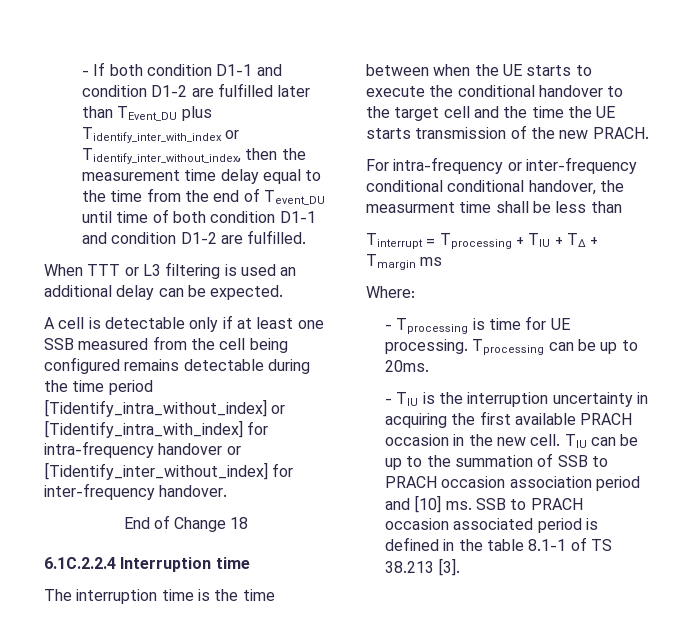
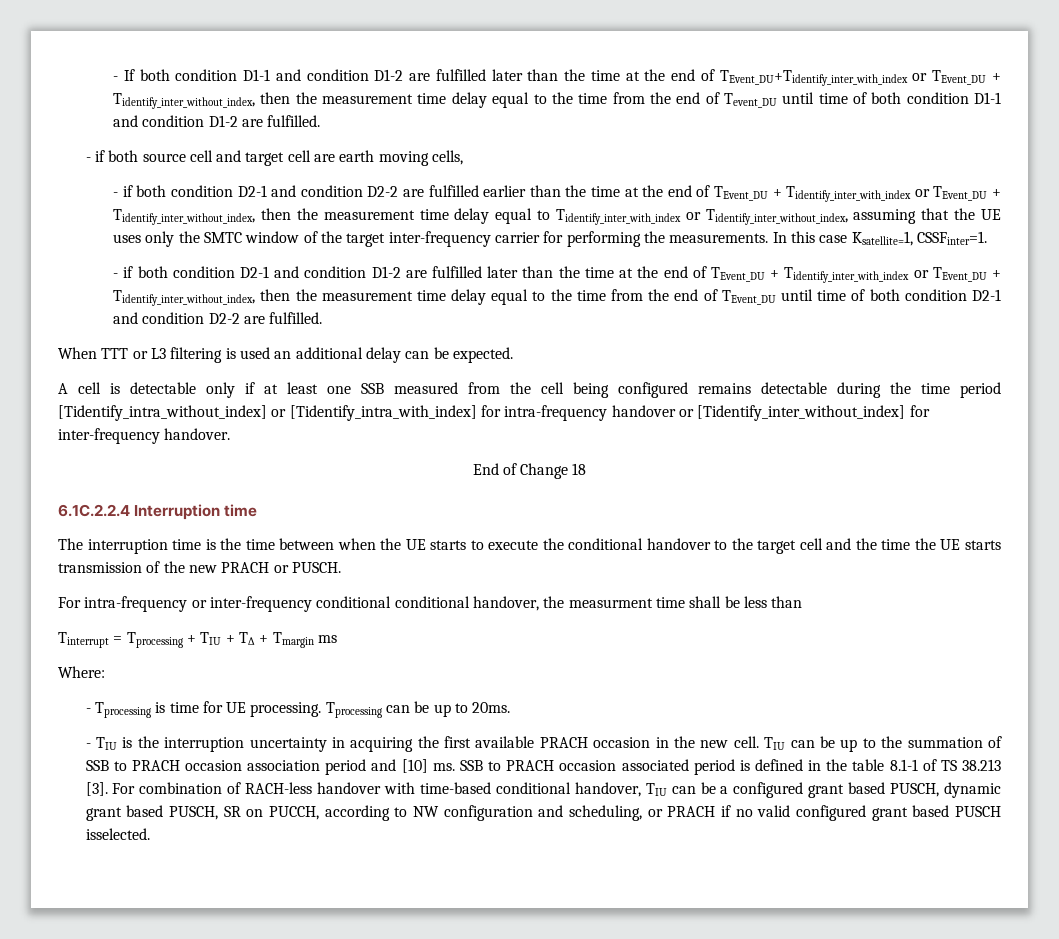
- - If both condition D1-1 and condition D1-2 are fulfilled later than TEvent_DU plus Tidentify_inter_with_index or Tidentify_inter_without_index, then the measurement time delay equal to the time from the end of Tevent_DU until time of both condition D1-1 and condition D1-2 are fulfilled.
+ - If both condition D1-1 and condition D1-2 are fulfilled later than the time at the end of TEvent_DU+Tidentify_inter_with_index or TEvent_DU + Tidentify_inter_without_index, then the measurement time delay equal to the time from the end of Tevent_DU until time of both condition D1-1 and condition D1-2 are fulfilled.
+ - if both source cell and target cell are earth moving cells,
+ - if both condition D2-1 and condition D2-2 are fulfilled earlier than the time at the end of TEvent_DU + Tidentify_inter_with_index or TEvent_DU + Tidentify_inter_without_index, then the measurement time delay equal to Tidentify_inter_with_index or Tidentify_inter_without_index, assuming that the UE uses only the SMTC window of the target inter-frequency carrier for performing the measurements. In this case Ksatellite=1, CSSFinter=1.
+ - if both condition D2-1 and condition D1-2 are fulfilled later than the time at the end of TEvent_DU + Tidentify_inter_with_index or TEvent_DU + Tidentify_inter_without_index, then the measurement time delay equal to the time from the end of TEvent_DU until time of both condition D2-1 and condition D2-2 are fulfilled.
- The interruption time is the time between when the UE starts to execute the conditional handover to the target cell and the time the UE starts transmission of the new PRACH.
+ The interruption time is the time between when the UE starts to execute the conditional handover to the target cell and the time the UE starts transmission of the new PRACH or PUSCH.
+ For combination of RACH-less handover with time-based conditional handover, TIU can be a configured grant based PUSCH, dynamic grant based PUSCH, SR on PUCCH, according to NW configuration and scheduling, or PRACH if no valid configured grant based PUSCH isselected.

